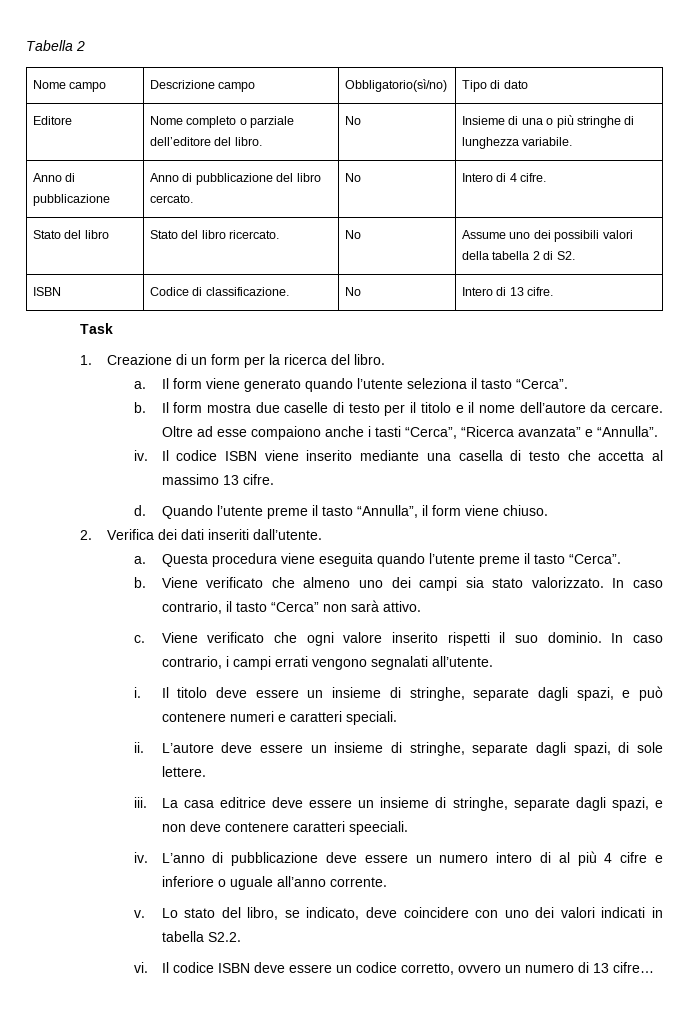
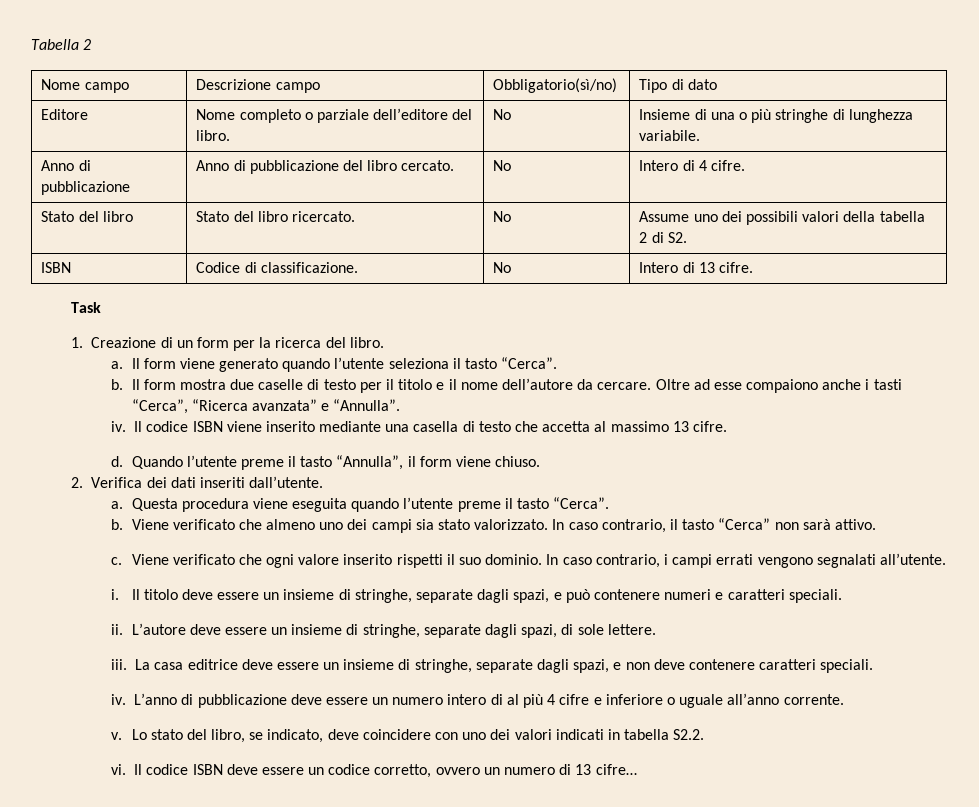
- La casa editrice deve essere un insieme di stringhe, separate dagli spazi, e non deve contenere caratteri speeciali.
+ La casa editrice deve essere un insieme di stringhe, separate dagli spazi, e non deve contenere caratteri speciali.

